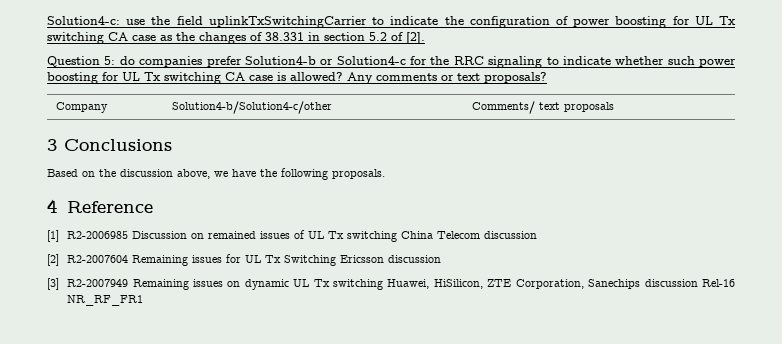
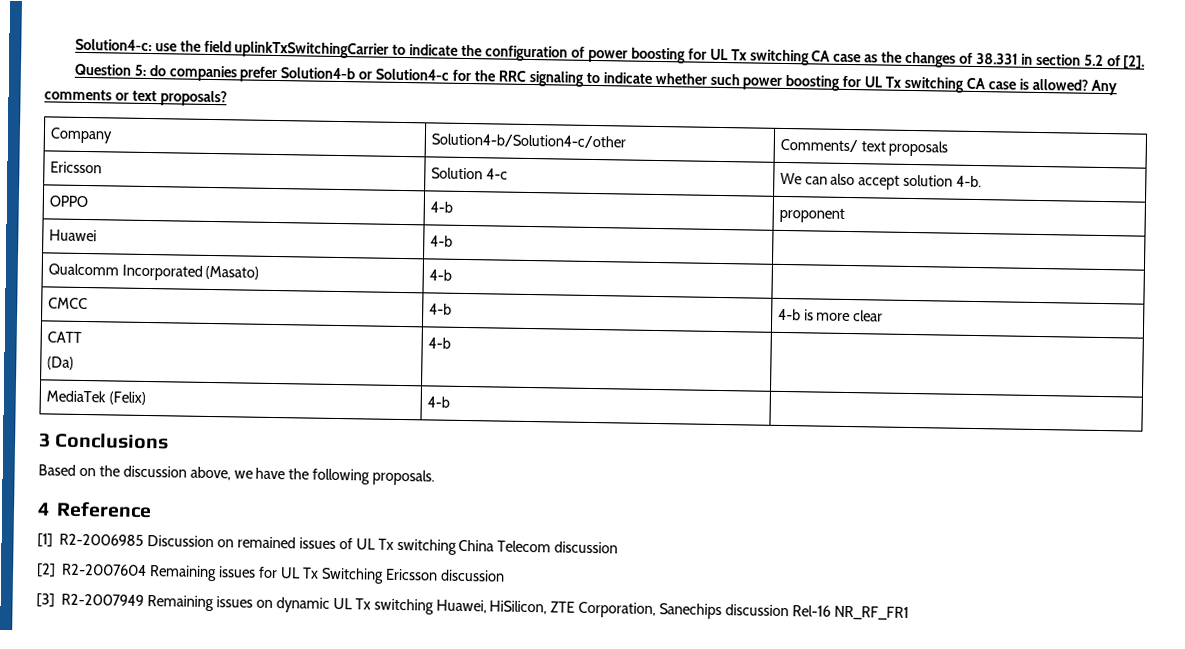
+ Ericsson | Solution 4-c | We can also accept solution 4-b.
+ OPPO | 4-b | proponent
+ Huawei | 4-b |
+ Qualcomm Incorporated (Masato) | 4-b |
+ CMCC | 4-b | 4-b is more clear
+ CATT
+ (Da) | 4-b |
+ MediaTek (Felix) | 4-b |

